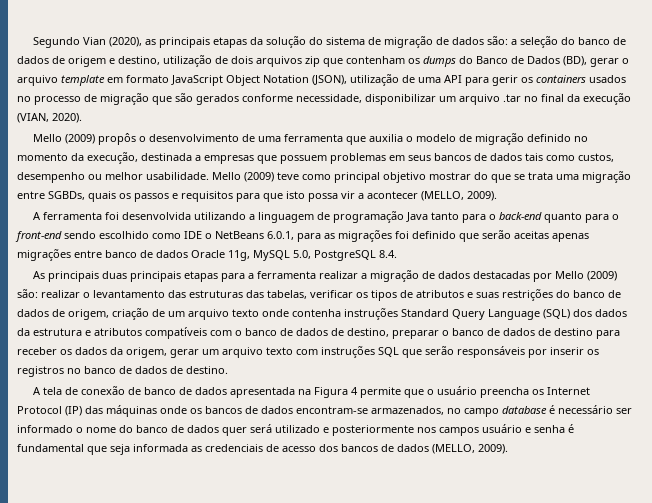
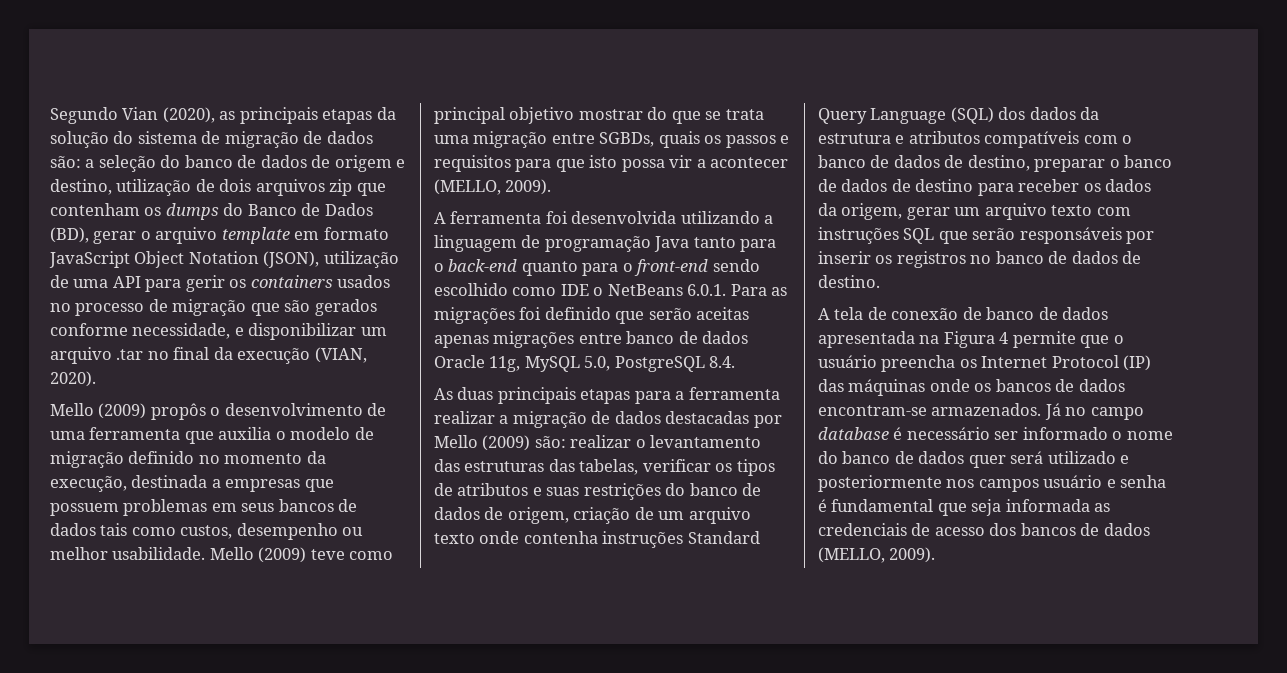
- a seleção do banco de dados de origem e destino, utilização de dois arquivos zip que contenham os dumps do Banco de Dados (BD), gerar o arquivo template em formato JavaScript Object Notation (JSON), utilização de uma API para gerir os containers usados no processo de migração que são gerados conforme necessidade, disponibilizar um arquivo .tar no final da execução (VIAN, 2020).
+ a seleção do banco de dados de origem e destino, utilização de dois arquivos zip que contenham os dumps do Banco de Dados (BD), gerar o arquivo template em formato JavaScript Object Notation (JSON), utilização de uma API para gerir os containers usados no processo de migração que são gerados conforme necessidade, e disponibilizar um arquivo .tar no final da execução (VIAN, 2020).
- A ferramenta foi desenvolvida utilizando a linguagem de programação Java tanto para o back-end quanto para o front-end sendo escolhido como IDE o NetBeans 6.0.1, para as migrações foi definido que serão aceitas apenas migrações entre banco de dados Oracle 11g, MySQL 5.0, PostgreSQL 8.4.
+ A ferramenta foi desenvolvida utilizando a linguagem de programação Java tanto para o back-end quanto para o front-end sendo escolhido como IDE o NetBeans 6.0.1. Para as migrações foi definido que serão aceitas apenas migrações entre banco de dados Oracle 11g, MySQL 5.0, PostgreSQL 8.4.
- As principais duas principais etapas para a ferramenta realizar a migração de dados destacadas por Mello (2009) são:
+ As duas principais etapas para a ferramenta realizar a migração de dados destacadas por Mello (2009) são:
- A tela de conexão de banco de dados apresentada na Figura 4 permite que o usuário preencha os Internet Protocol (IP) das máquinas onde os bancos de dados encontram-se armazenados, no campo database é necessário ser informado o nome do banco de dados quer será utilizado e posteriormente nos campos usuário e senha é fundamental que seja informada as credenciais de acesso dos bancos de dados (MELLO, 2009).
+ A tela de conexão de banco de dados apresentada na Figura 4 permite que o usuário preencha os Internet Protocol (IP) das máquinas onde os bancos de dados encontram-se armazenados. Já no campo database é necessário ser informado o nome do banco de dados quer será utilizado e posteriormente nos campos usuário e senha é fundamental que seja informada as credenciais de acesso dos bancos de dados (MELLO, 2009).

